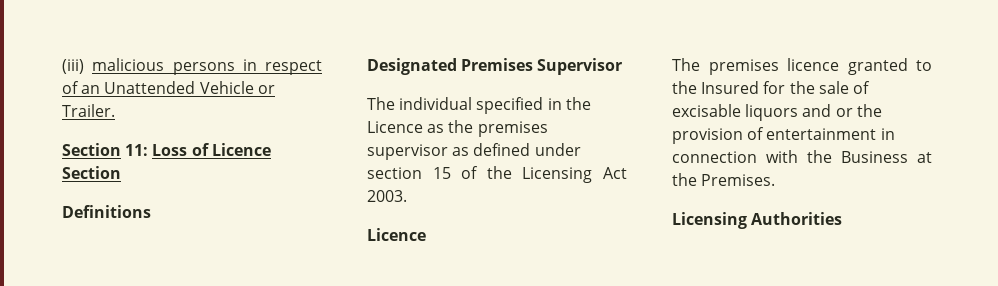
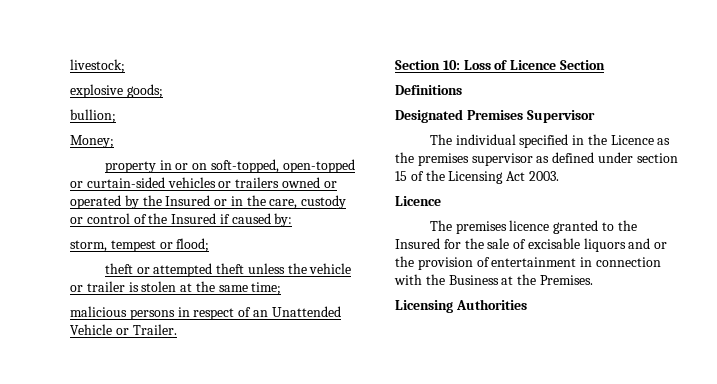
- (iii) malicious persons in respect of an Unattended Vehicle or Trailer.
+ livestock;
+ explosive goods;
+ bullion;
+ Money;
+ property in or on soft-topped, open-topped or curtain-sided vehicles or trailers owned or operated by the Insured or in the care, custody or control of the Insured if caused by:
+ storm, tempest or flood;
+ theft or attempted theft unless the vehicle or trailer is stolen at the same time;
+ malicious persons in respect of an Unattended Vehicle or Trailer.
- Section 11: Loss of Licence Section
+ Section 10: Loss of Licence Section

